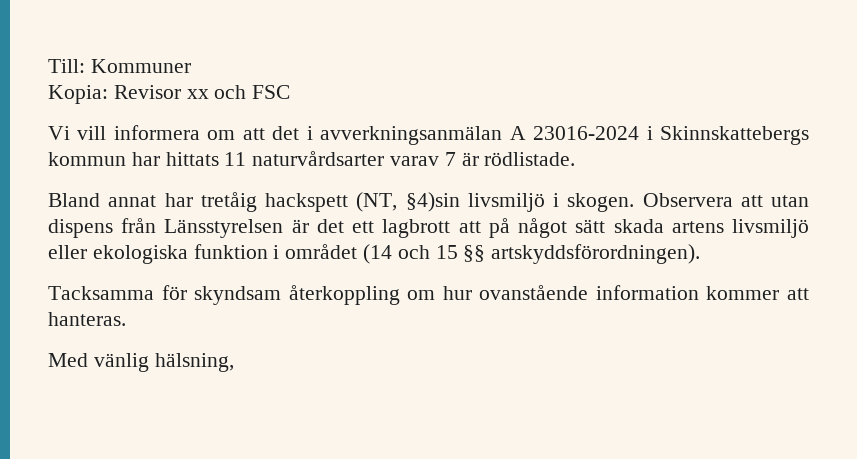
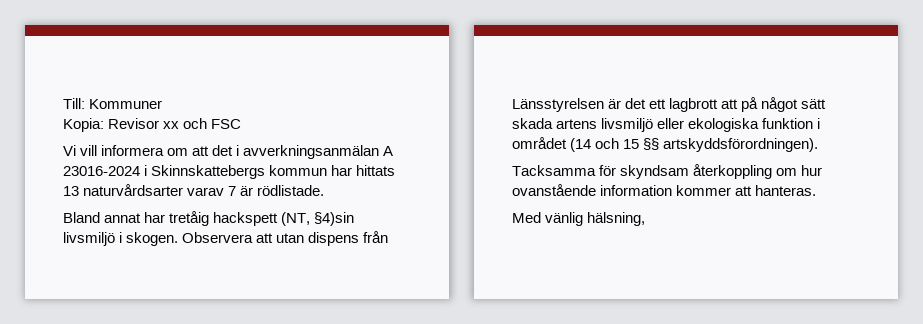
- Vi vill informera om att det i avverkningsanmälan A 23016-2024 i Skinnskattebergs kommun har hittats 11 naturvårdsarter varav 7 är rödlistade.
+ Vi vill informera om att det i avverkningsanmälan A 23016-2024 i Skinnskattebergs kommun har hittats 13 naturvårdsarter varav 7 är rödlistade.

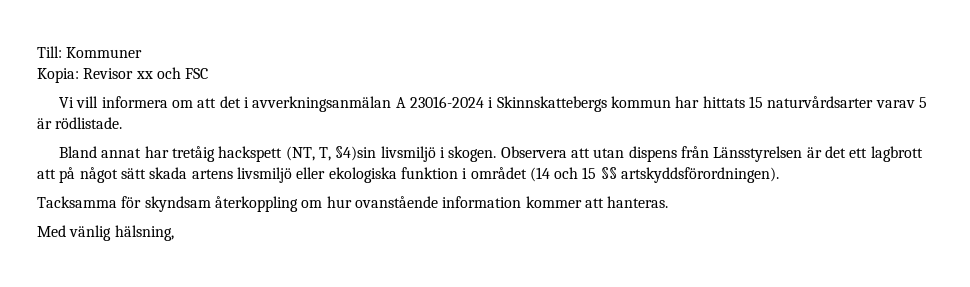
- Vi vill informera om att det i avverkningsanmälan A 23016-2024 i Skinnskattebergs kommun har hittats 13 naturvårdsarter varav 7 är rödlistade.
+ Vi vill informera om att det i avverkningsanmälan A 23016-2024 i Skinnskattebergs kommun har hittats 15 naturvårdsarter varav 5 är rödlistade.
- Bland annat har tretåig hackspett (NT, §4)sin livsmiljö i skogen.
+ Bland annat har tretåig hackspett (NT, T, §4)sin livsmiljö i skogen.

